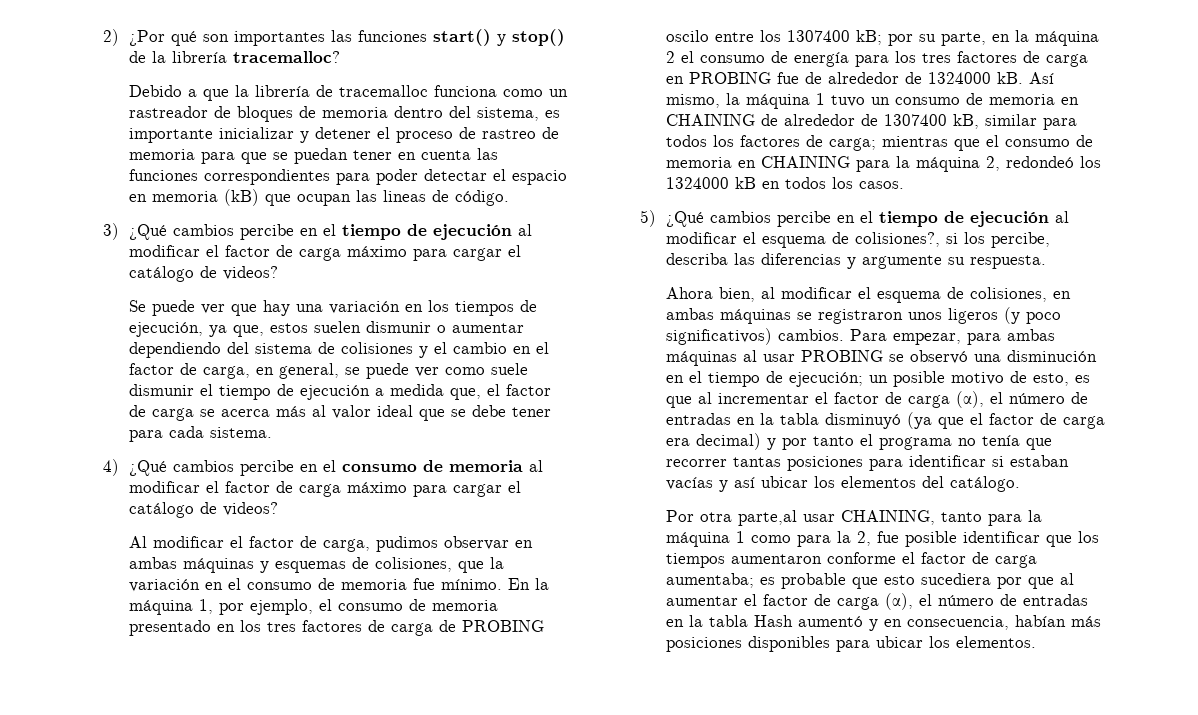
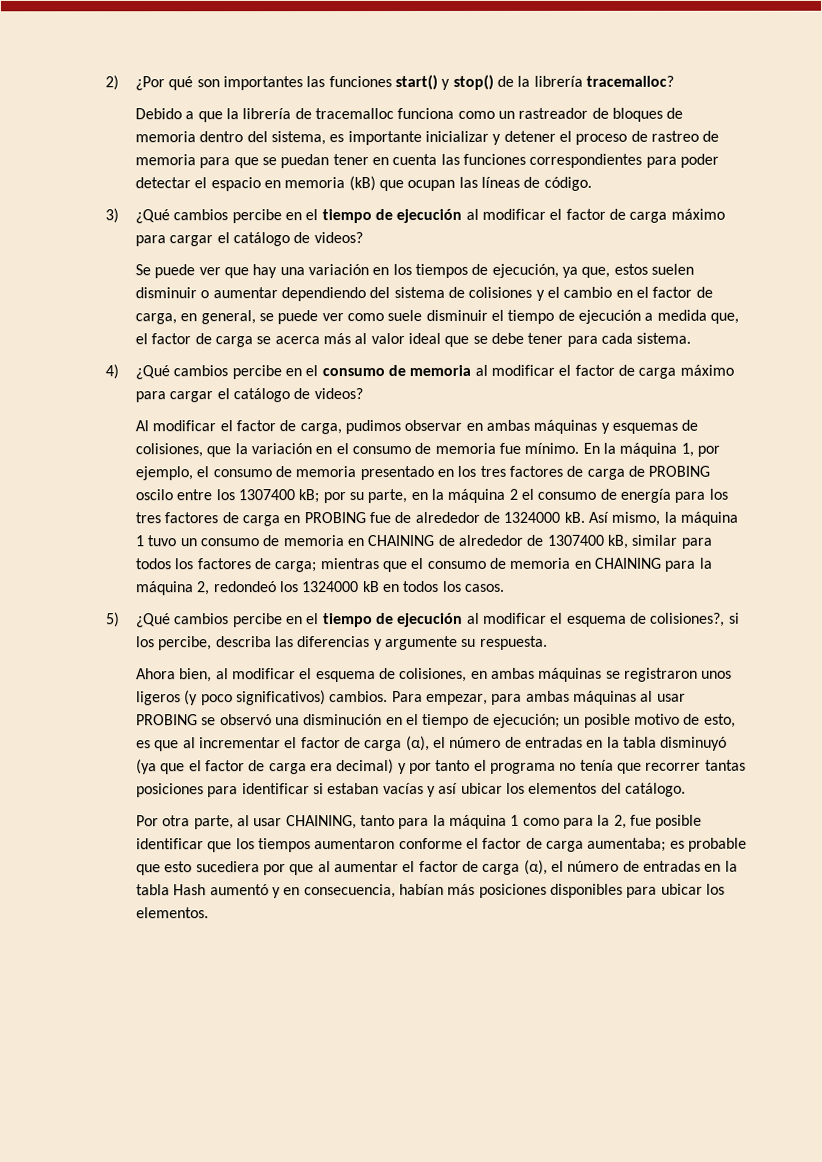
- Debido a que la librería de tracemalloc funciona como un rastreador de bloques de memoria dentro del sistema, es importante inicializar y detener el proceso de rastreo de memoria para que se puedan tener en cuenta las funciones correspondientes para poder detectar el espacio en memoria (kB) que ocupan las lineas de código.
+ Debido a que la librería de tracemalloc funciona como un rastreador de bloques de memoria dentro del sistema, es importante inicializar y detener el proceso de rastreo de memoria para que se puedan tener en cuenta las funciones correspondientes para poder detectar el espacio en memoria (kB) que ocupan las líneas de código.
- Se puede ver que hay una variación en los tiempos de ejecución, ya que, estos suelen dismunir o aumentar dependiendo del sistema de colisiones y el cambio en el factor de carga, en general, se puede ver como suele dismunir el tiempo de ejecución a medida que, el factor de carga se acerca más al valor ideal que se debe tener para cada sistema.
+ Se puede ver que hay una variación en los tiempos de ejecución, ya que, estos suelen disminuir o aumentar dependiendo del sistema de colisiones y el cambio en el factor de carga, en general, se puede ver como suele disminuir el tiempo de ejecución a medida que, el factor de carga se acerca más al valor ideal que se debe tener para cada sistema.
- Por otra parte,al usar CHAINING, tanto para la máquina 1 como para la 2, fue posible identificar que los tiempos aumentaron conforme el factor de carga aumentaba; es probable que esto sucediera por que al aumentar el factor de carga (α), el número de entradas en la tabla Hash aumentó y en consecuencia, habían más posiciones disponibles para ubicar los elementos.
+ Por otra parte, al usar CHAINING, tanto para la máquina 1 como para la 2, fue posible identificar que los tiempos aumentaron conforme el factor de carga aumentaba; es probable que esto sucediera por que al aumentar el factor de carga (α), el número de entradas en la tabla Hash aumentó y en consecuencia, habían más posiciones disponibles para ubicar los elementos.

